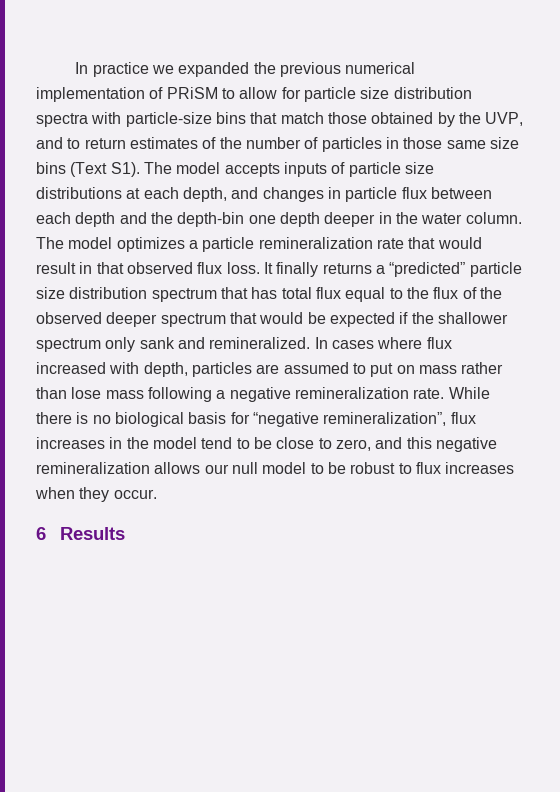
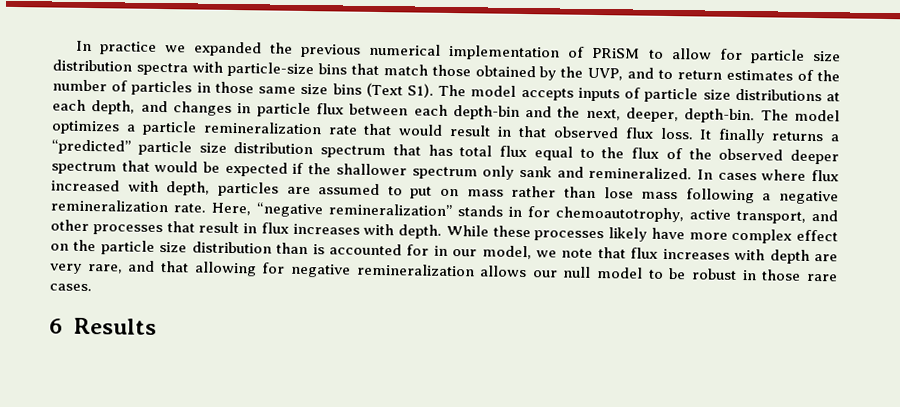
- In practice we expanded the previous numerical implementation of PRiSM to allow for particle size distribution spectra with particle-size bins that match those obtained by the UVP, and to return estimates of the number of particles in those same size bins (Text S1). The model accepts inputs of particle size distributions at each depth, and changes in particle flux between each depth and the depth-bin one depth deeper in the water column.
+ In practice we expanded the previous numerical implementation of PRiSM to allow for particle size distribution spectra with particle-size bins that match those obtained by the UVP, and to return estimates of the number of particles in those same size bins (Text S1). The model accepts inputs of particle size distributions at each depth, and changes in particle flux between each depth-bin and the next, deeper, depth-bin.
- While there is no biological basis for “negative remineralization”, flux increases in the model tend to be close to zero, and this negative remineralization allows our null model to be robust to flux increases when they occur.
+ Here, “negative remineralization” stands in for chemoautotrophy, active transport, and other processes that result in flux increases with depth. While these processes likely have more complex effect on the particle size distribution than is accounted for in our model, we note that flux increases with depth are very rare, and that allowing for negative remineralization allows our null model to be robust in those rare cases.

